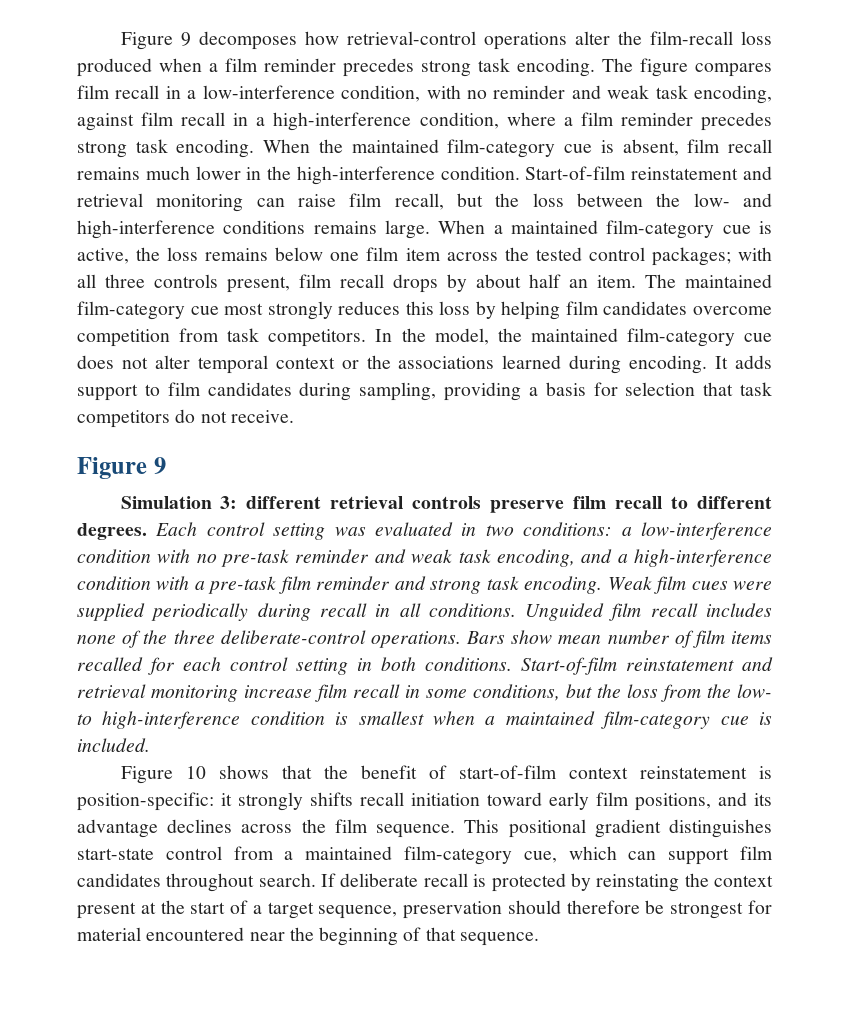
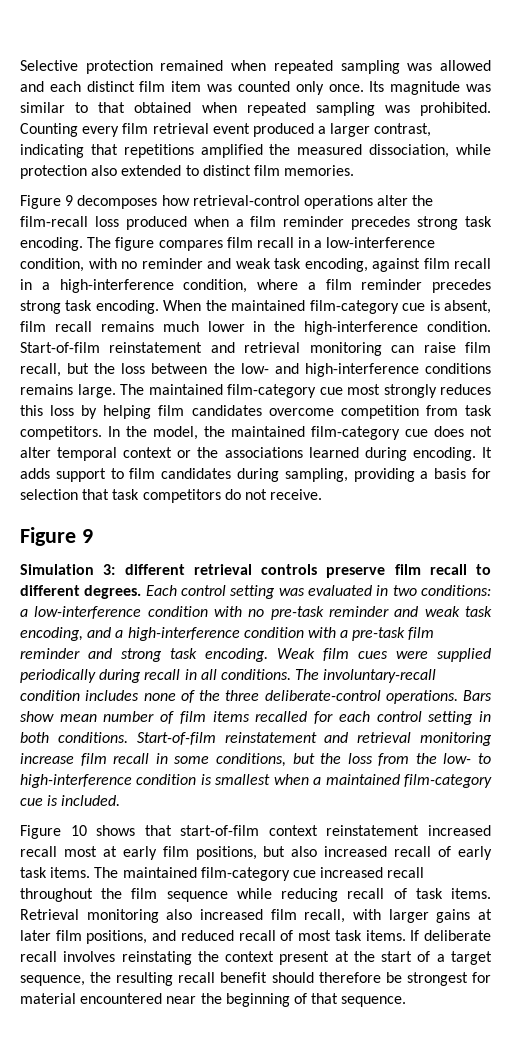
+ Selective protection remained when repeated sampling was allowed and each distinct film item was counted only once. Its magnitude was similar to that obtained when repeated sampling was prohibited. Counting every film retrieval event produced a larger contrast, indicating that repetitions amplified the measured dissociation, while protection also extended to distinct film memories.
- When a maintained film-category cue is active, the loss remains below one film item across the tested control packages; with all three controls present, film recall drops by about half an item.
- Unguided film recall includes none of the three deliberate-control operations.
+ The involuntary-recall condition includes none of the three deliberate-control operations.
- Figure 10 shows that the benefit of start-of-film context reinstatement is position-specific: it strongly shifts recall initiation toward early film positions, and its advantage declines across the film sequence. This positional gradient distinguishes start-state control from a maintained film-category cue, which can support film candidates throughout search. If deliberate recall is protected by reinstating the context present at the start of a target sequence, preservation should therefore be strongest for material encountered near the beginning of that sequence.
+ Figure 10 shows that start-of-film context reinstatement increased recall most at early film positions, but also increased recall of early task items. The maintained film-category cue increased recall throughout the film sequence while reducing recall of task items. Retrieval monitoring also increased film recall, with larger gains at later film positions, and reduced recall of most task items. If deliberate recall involves reinstating the context present at the start of a target sequence, the resulting recall benefit should therefore be strongest for material encountered near the beginning of that sequence.

